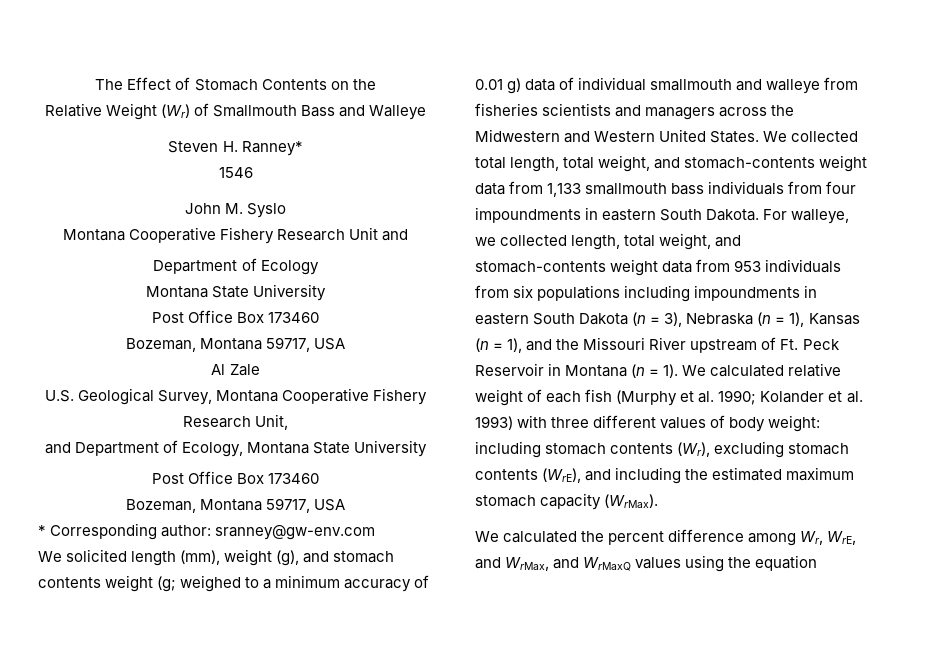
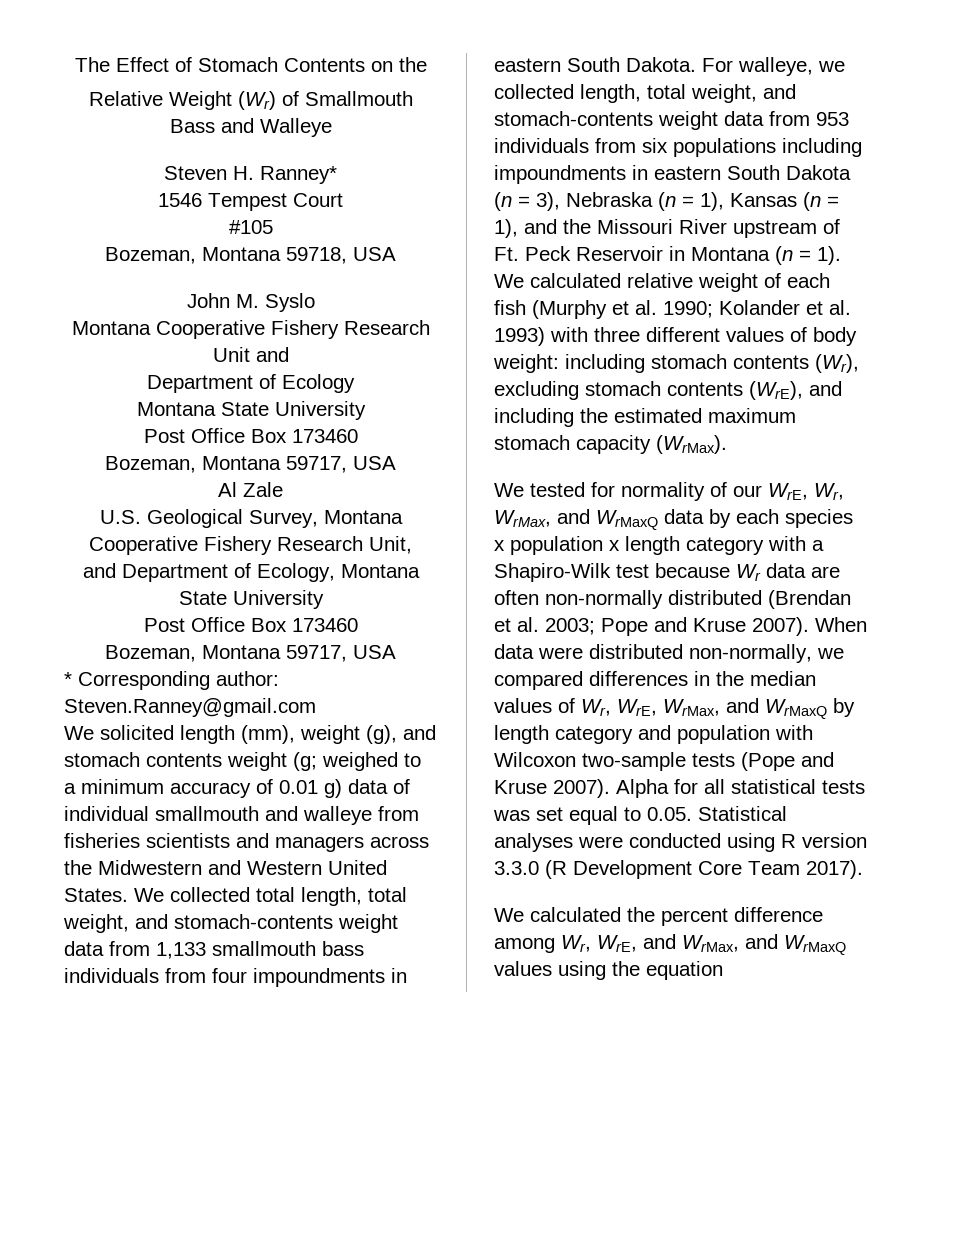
- 1546
+ 1546 Tempest Court
+ #105
+ Bozeman, Montana 59718, USA
- * Corresponding author: sranney@gw-env.com
+ * Corresponding author: Steven.Ranney@gmail.com
+ We tested for normality of our WrE, Wr, WrMax, and WrMaxQ data by each species x population x length category with a Shapiro-Wilk test because Wr data are often non-normally distributed (Brendan et al. 2003; Pope and Kruse 2007). When data were distributed non-normally, we compared differences in the median values of Wr, WrE, WrMax, and WrMaxQ by length category and population with Wilcoxon two-sample tests (Pope and Kruse 2007). Alpha for all statistical tests was set equal to 0.05. Statistical analyses were conducted using R version 3.3.0 (R Development Core Team 2017).

